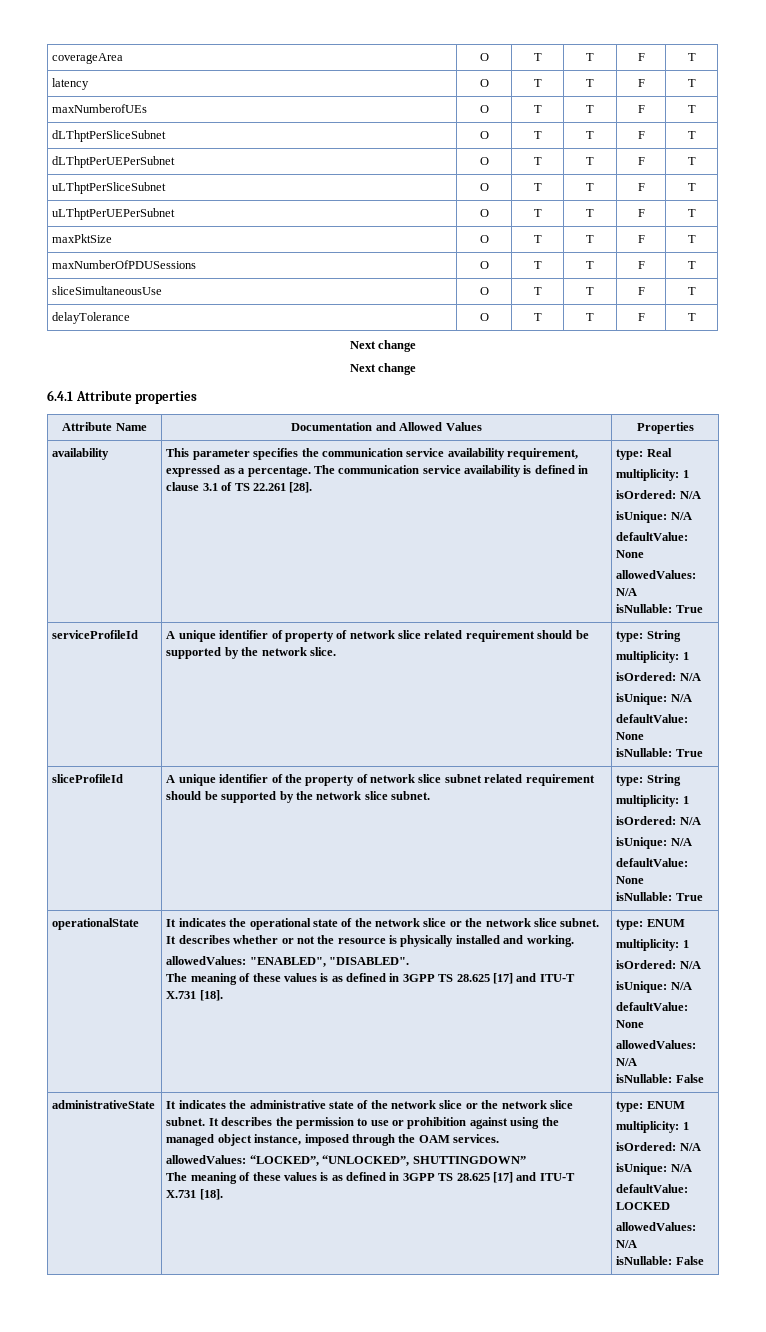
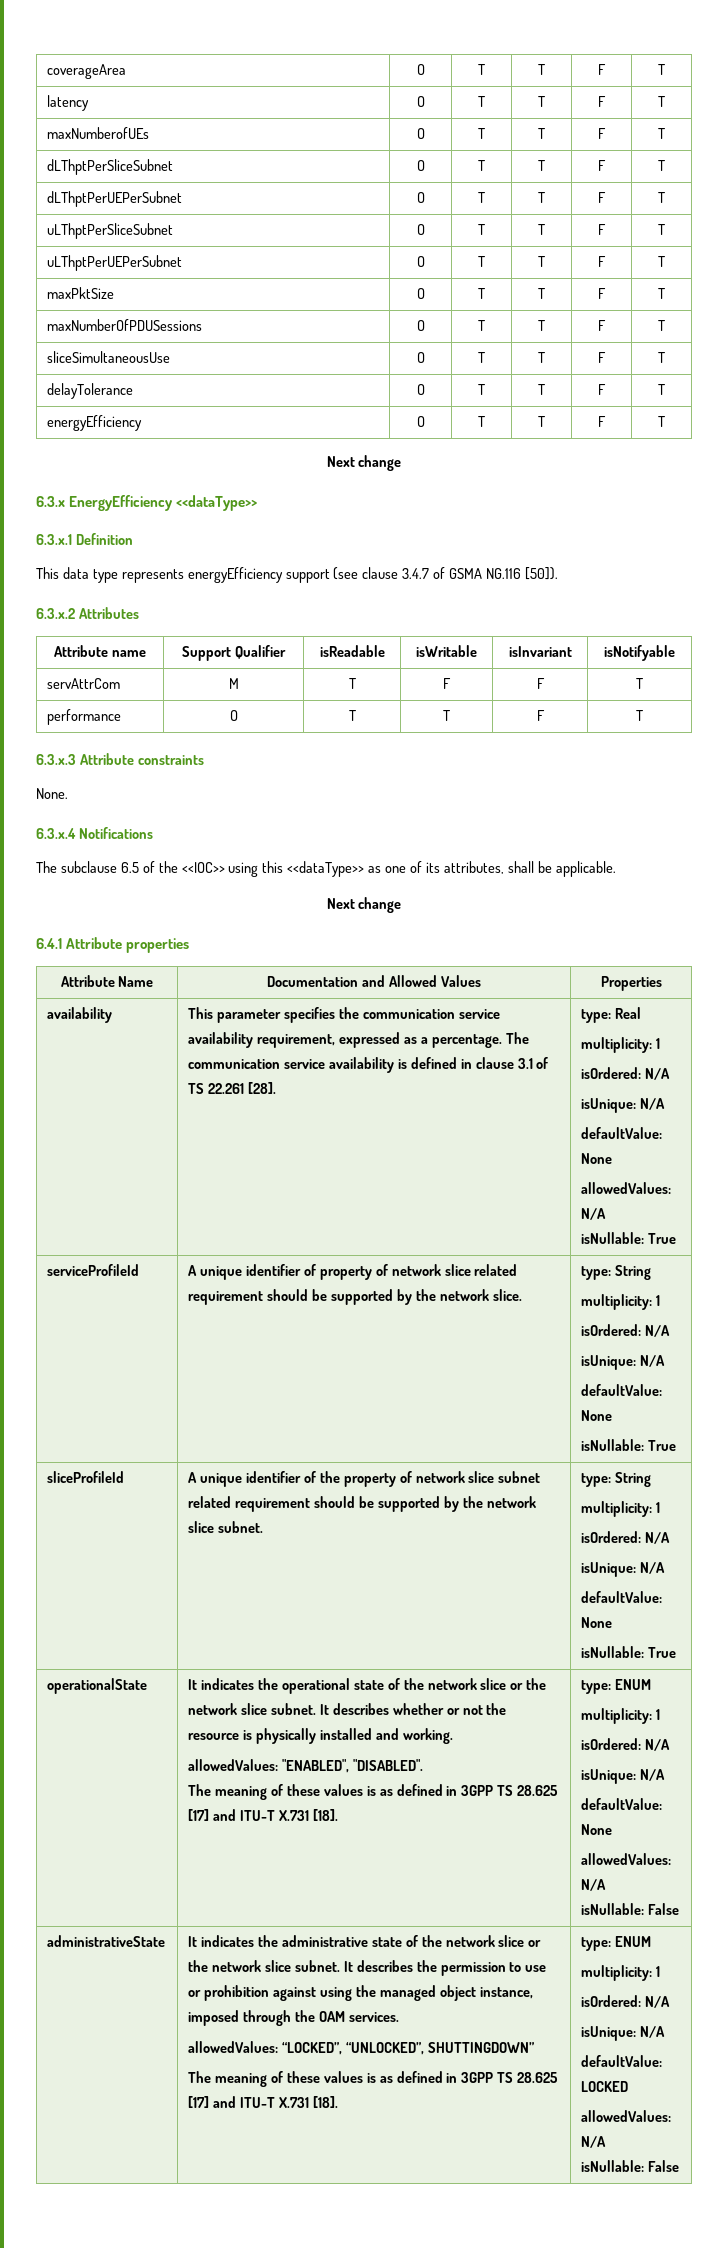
  delayTolerance | O | T | T | F | T
+ energyEfficiency | O | T | T | F | T
  Next change
+ 6.3.x EnergyEfficiency <<dataType>>
+ 6.3.x.1 Definition
+ This data type represents energyEfficiency support (see clause 3.4.7 of GSMA NG.116 [50]).
+ 6.3.x.2 Attributes
+ Attribute name | Support Qualifier | isReadable | isWritable | isInvariant | isNotifyable
+ servAttrCom | M | T | F | F | T
+ performance | O | T | T | F | T
+ 6.3.x.3 Attribute constraints
+ None.
+ 6.3.x.4 Notifications
+ The subclause 6.5 of the <<IOC>> using this <<dataType>> as one of its attributes, shall be applicable.

